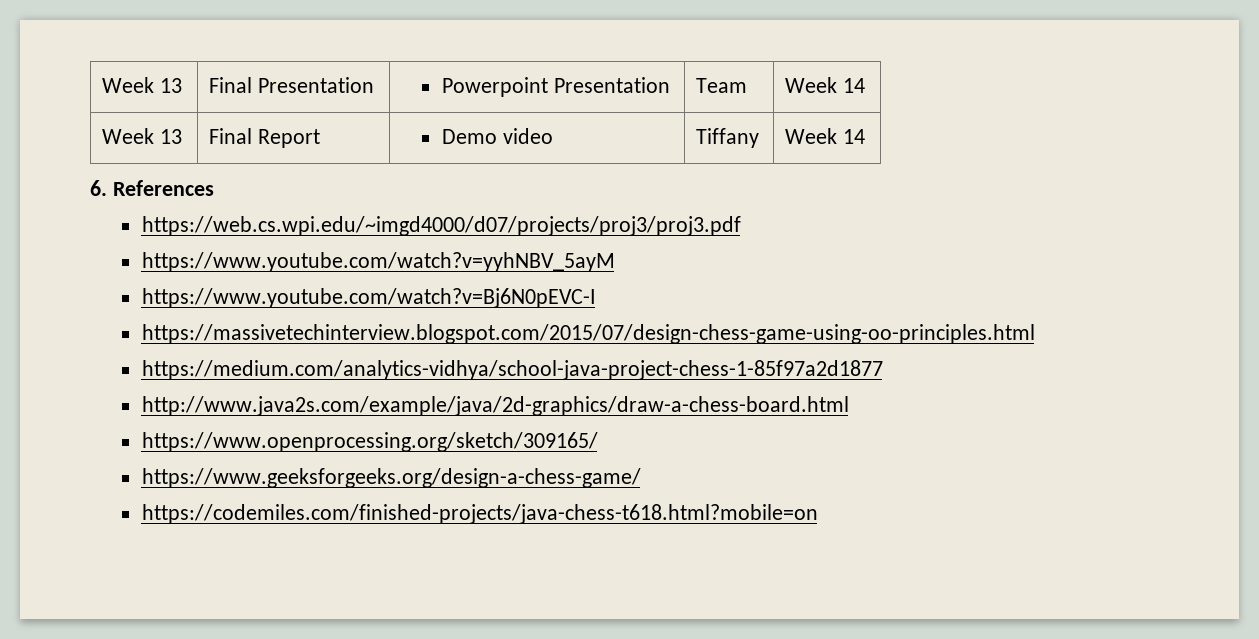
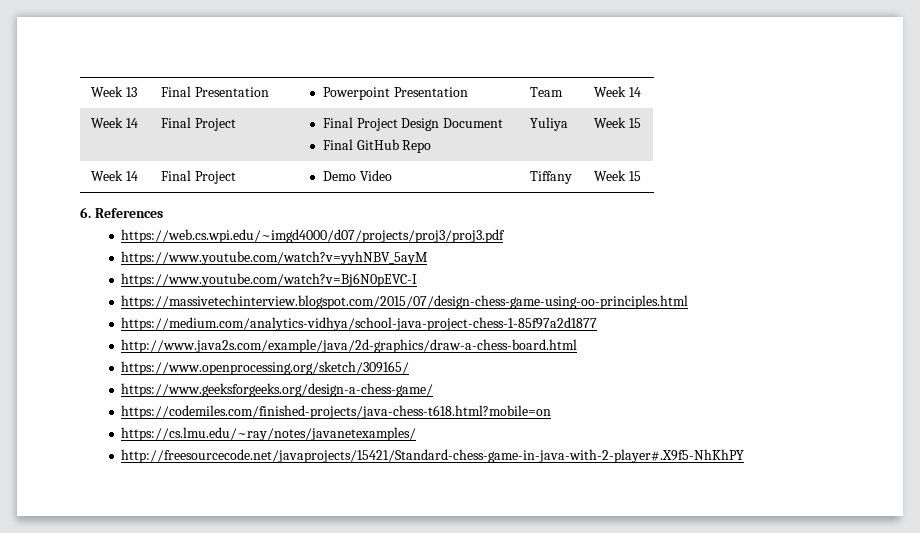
- Week 13 | Final Report | Demo video | Tiffany | Week 14
+ Week 14 | Final Project | Final Project Design Document
+ Final GitHub Repo | Yuliya | Week 15
+ Week 14 | Final Project | Demo Video | Tiffany | Week 15
+ https://cs.lmu.edu/~ray/notes/javanetexamples/
+ http://freesourcecode.net/javaprojects/15421/Standard-chess-game-in-java-with-2-player#.X9f5-NhKhPY

